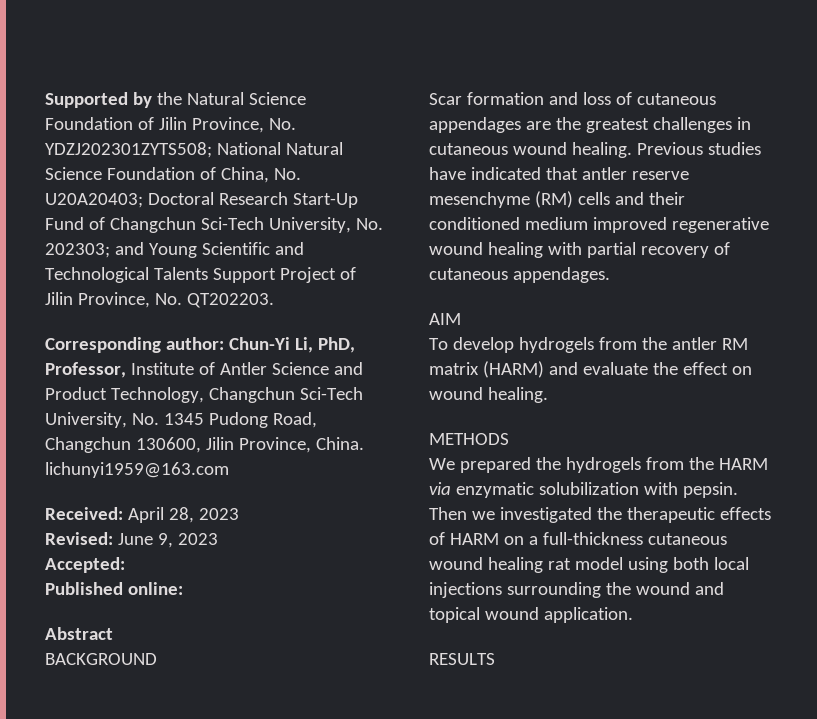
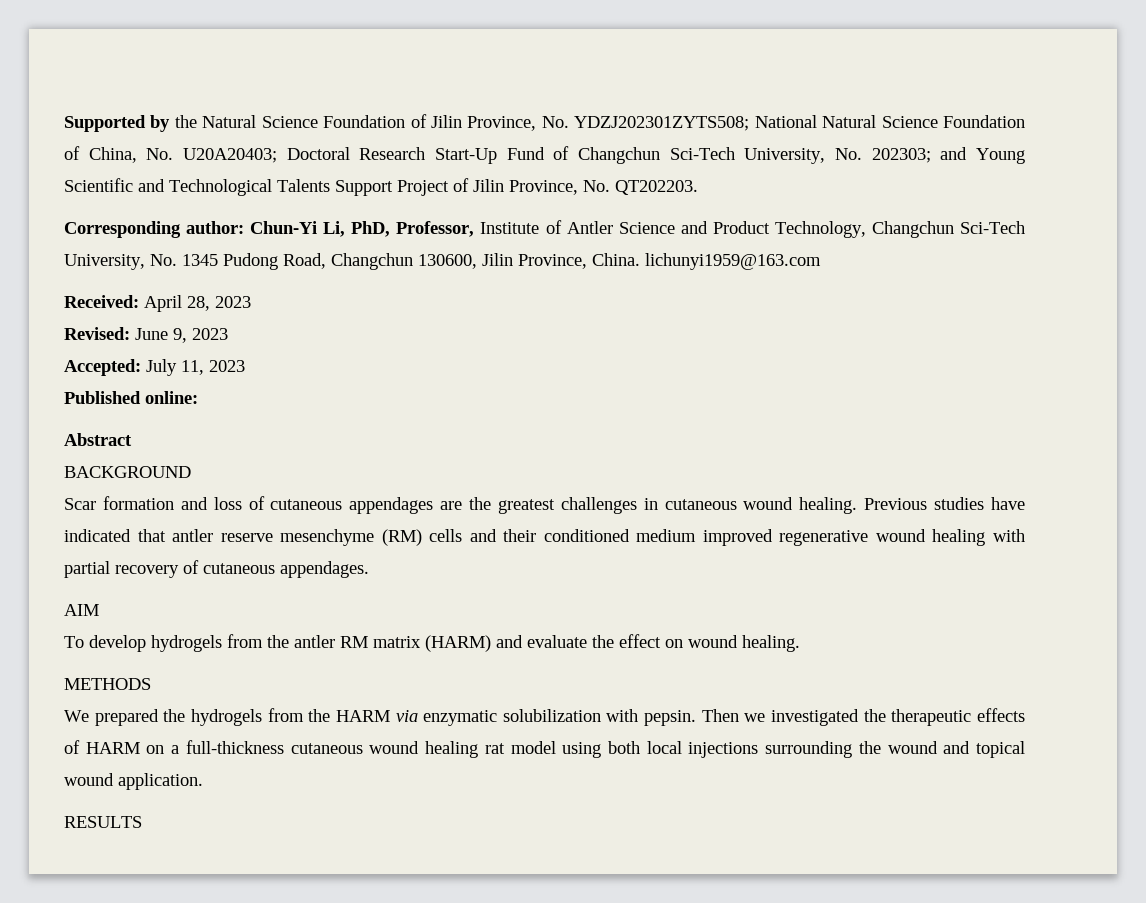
- Accepted:
+ Accepted: July 11, 2023

